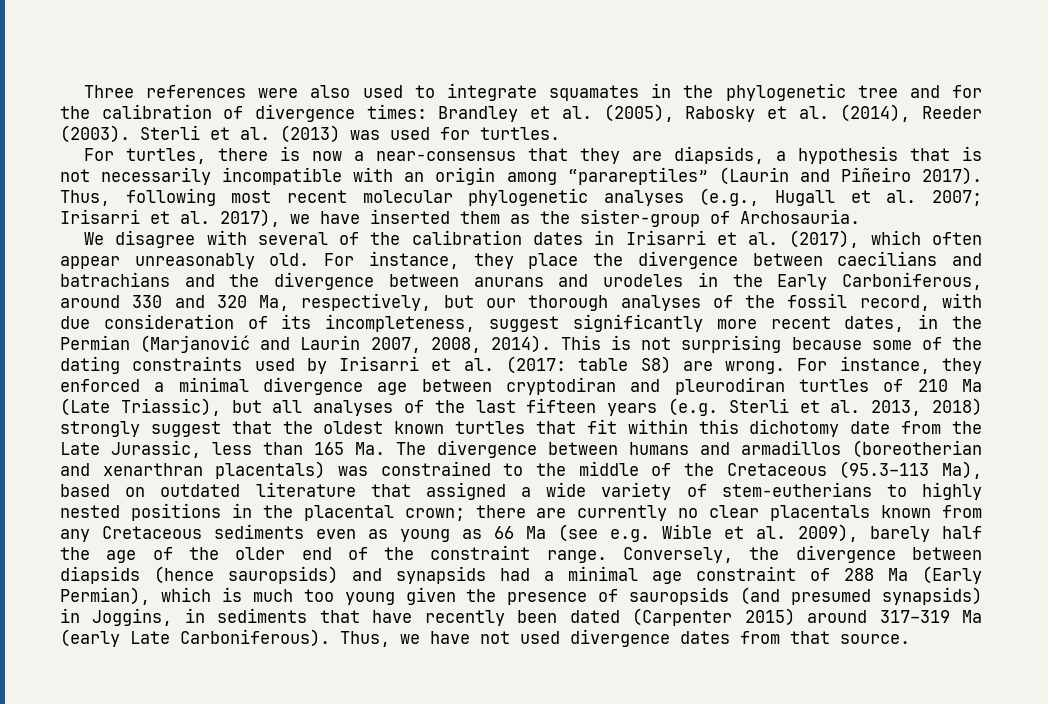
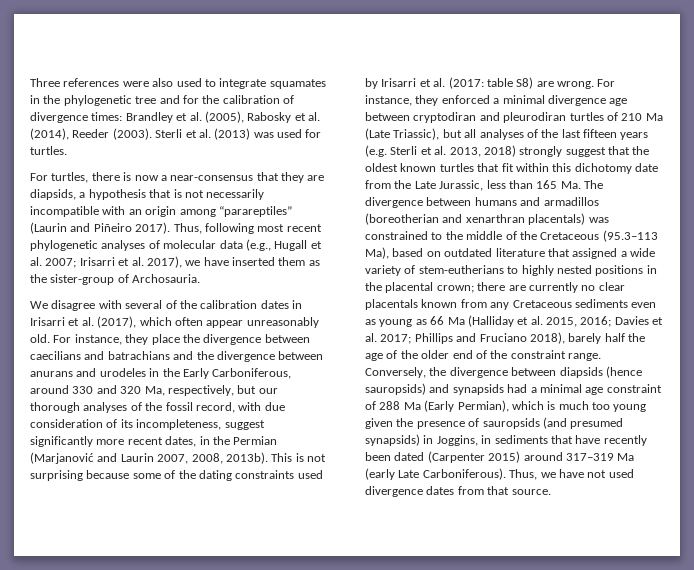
- Thus, following most recent molecular phylogenetic analyses (e.g., Hugall et al. 2007; Irisarri et al. 2017), we have inserted them as the sister-group of Archosauria.
+ Thus, following most recent phylogenetic analyses of molecular data (e.g., Hugall et al. 2007; Irisarri et al. 2017), we have inserted them as the sister-group of Archosauria.
- For instance, they place the divergence between caecilians and batrachians and the divergence between anurans and urodeles in the Early Carboniferous, around 330 and 320 Ma, respectively, but our thorough analyses of the fossil record, with due consideration of its incompleteness, suggest significantly more recent dates, in the Permian (Marjanović and Laurin 2007, 2008, 2014).
+ For instance, they place the divergence between caecilians and batrachians and the divergence between anurans and urodeles in the Early Carboniferous, around 330 and 320 Ma, respectively, but our thorough analyses of the fossil record, with due consideration of its incompleteness, suggest significantly more recent dates, in the Permian (Marjanović and Laurin 2007, 2008, 2013b).
- there are currently no clear placentals known from any Cretaceous sediments even as young as 66 Ma (see e.g. Wible et al. 2009), barely half the age of the older end of the constraint range.
+ there are currently no clear placentals known from any Cretaceous sediments even as young as 66 Ma (Halliday et al. 2015, 2016; Davies et al. 2017; Phillips and Fruciano 2018), barely half the age of the older end of the constraint range.

